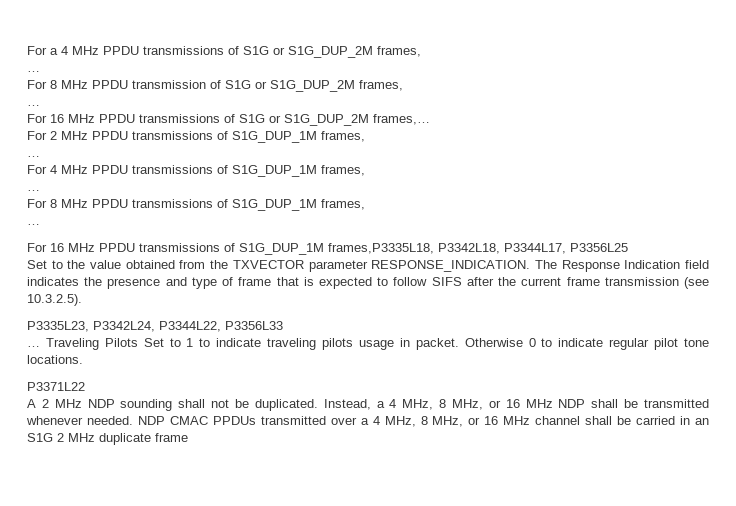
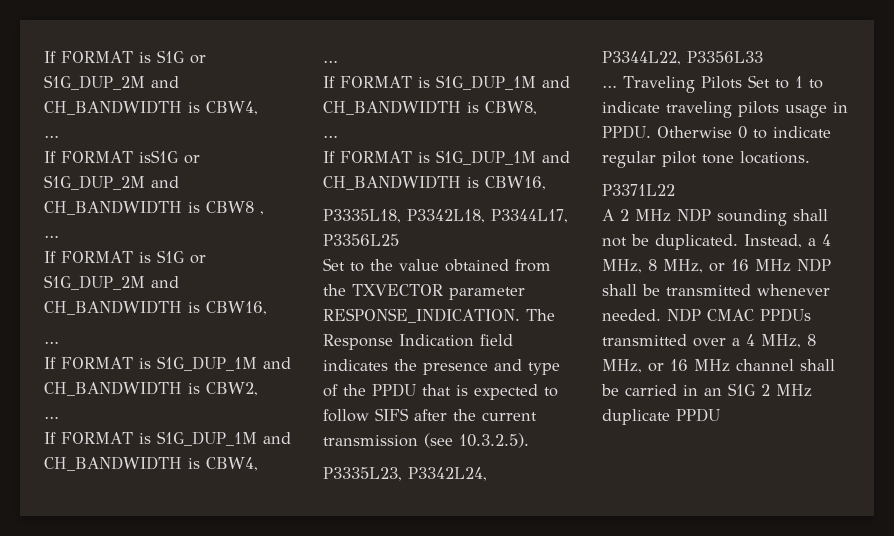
- For a 4 MHz PPDU transmissions of S1G or S1G_DUP_2M frames,
+ If FORMAT is S1G or S1G_DUP_2M and CH_BANDWIDTH is CBW4,
  …
- For 8 MHz PPDU transmission of S1G or S1G_DUP_2M frames,
+ If FORMAT isS1G or S1G_DUP_2M and CH_BANDWIDTH is CBW8 ,
  …
- For 16 MHz PPDU transmissions of S1G or S1G_DUP_2M frames,…
- For 2 MHz PPDU transmissions of S1G_DUP_1M frames,
+ If FORMAT is S1G or S1G_DUP_2M and CH_BANDWIDTH is CBW16,
  …
- For 4 MHz PPDU transmissions of S1G_DUP_1M frames,
+ If FORMAT is S1G_DUP_1M and CH_BANDWIDTH is CBW2,
  …
- For 8 MHz PPDU transmissions of S1G_DUP_1M frames,
+ If FORMAT is S1G_DUP_1M and CH_BANDWIDTH is CBW4,
  …
- For 16 MHz PPDU transmissions of S1G_DUP_1M frames,P3335L18, P3342L18, P3344L17, P3356L25
+ If FORMAT is S1G_DUP_1M and CH_BANDWIDTH is CBW8,
+ …
+ If FORMAT is S1G_DUP_1M and CH_BANDWIDTH is CBW16,
+ P3335L18, P3342L18, P3344L17, P3356L25
- The Response Indication field indicates the presence and type of frame that is expected to follow SIFS after the current frame transmission (see 10.3.2.5).
+ The Response Indication field indicates the presence and type of the PPDU that is expected to follow SIFS after the current transmission (see 10.3.2.5).
- Traveling Pilots Set to 1 to indicate traveling pilots usage in packet.
+ Traveling Pilots Set to 1 to indicate traveling pilots usage in PPDU.
- NDP CMAC PPDUs transmitted over a 4 MHz, 8 MHz, or 16 MHz channel shall be carried in an S1G 2 MHz duplicate frame
+ NDP CMAC PPDUs transmitted over a 4 MHz, 8 MHz, or 16 MHz channel shall be carried in an S1G 2 MHz duplicate PPDU

